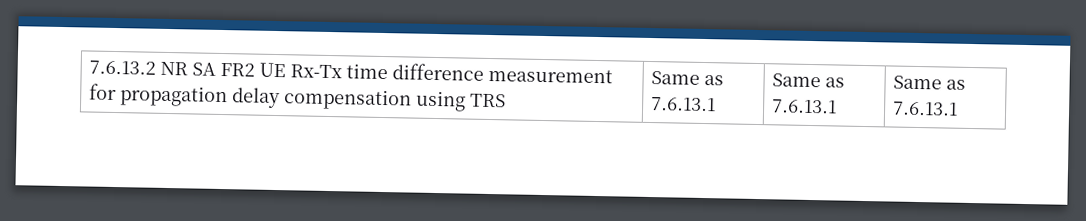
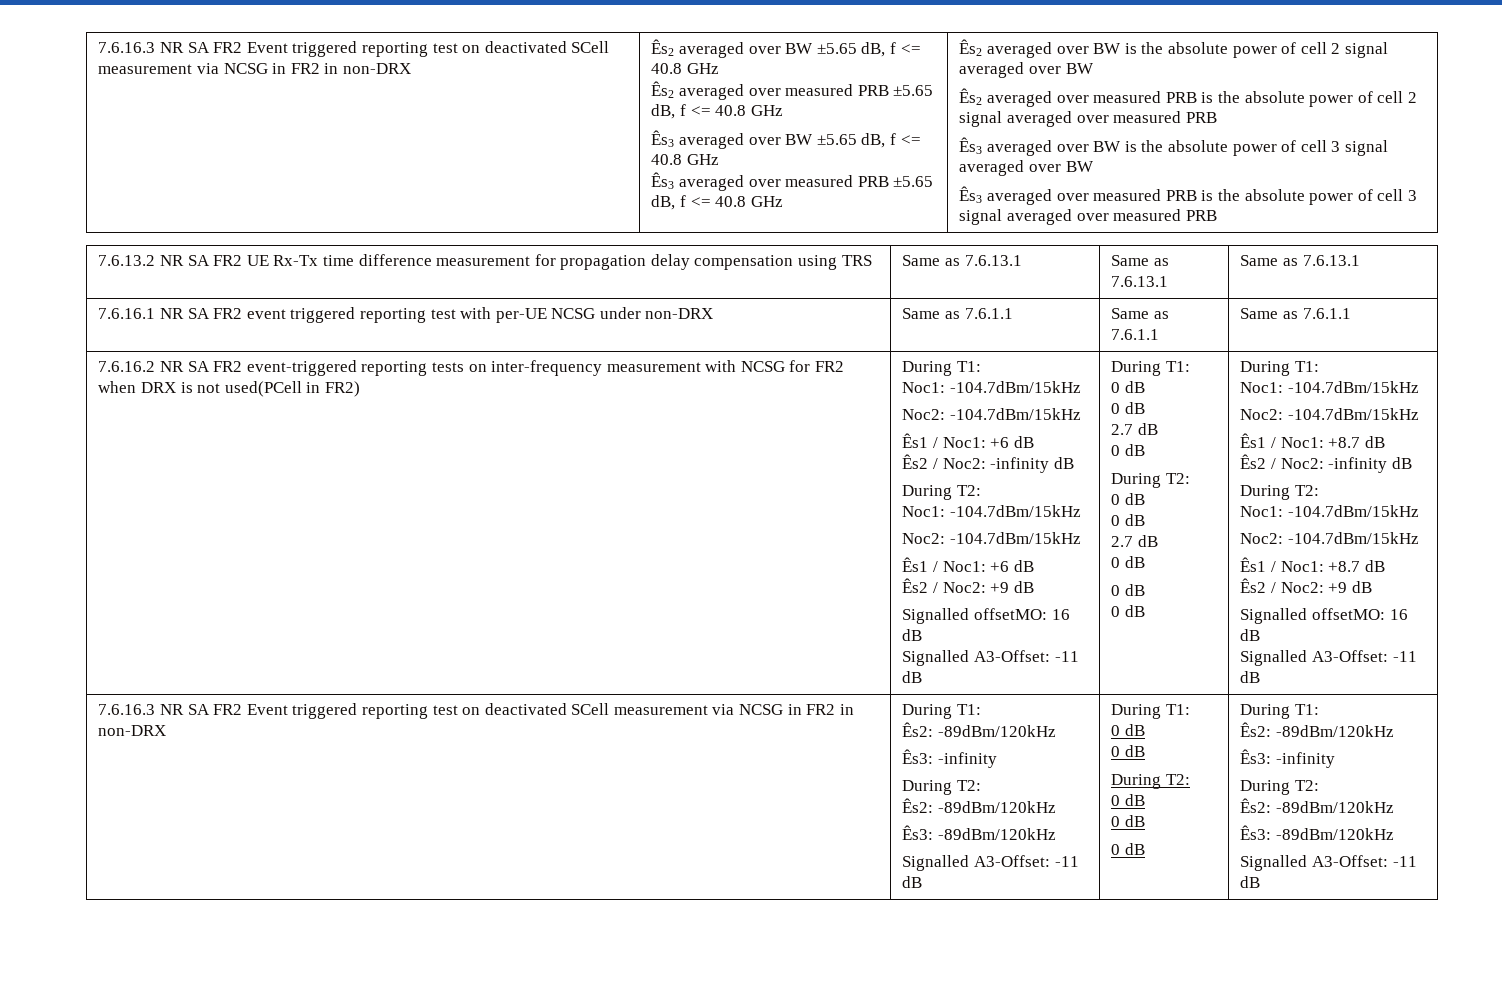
+ 7.6.16.3 NR SA FR2 Event triggered reporting test on deactivated SCell measurement via NCSG in FR2 in non-DRX | Ês2 averaged over BW ±5.65 dB, f <= 40.8 GHz
+ Ês2 averaged over measured PRB ±5.65 dB, f <= 40.8 GHz
+ Ês3 averaged over BW ±5.65 dB, f <= 40.8 GHz
+ Ês3 averaged over measured PRB ±5.65 dB, f <= 40.8 GHz | Ês2 averaged over BW is the absolute power of cell 2 signal averaged over BW
+ Ês2 averaged over measured PRB is the absolute power of cell 2 signal averaged over measured PRB
+ Ês3 averaged over BW is the absolute power of cell 3 signal averaged over BW
+ Ês3 averaged over measured PRB is the absolute power of cell 3 signal averaged over measured PRB
+ 7.6.16.1 NR SA FR2 event triggered reporting test with per-UE NCSG under non-DRX | Same as 7.6.1.1 | Same as 7.6.1.1 | Same as 7.6.1.1
+ 7.6.16.2 NR SA FR2 event-triggered reporting tests on inter-frequency measurement with NCSG for FR2 when DRX is not used(PCell in FR2) | During T1:
+ Noc1: -104.7dBm/15kHz
+ Noc2: -104.7dBm/15kHz
+ Ês1 / Noc1: +6 dB
+ Ês2 / Noc2: -infinity dB
+ During T2:
+ Noc1: -104.7dBm/15kHz
+ Noc2: -104.7dBm/15kHz
+ Ês1 / Noc1: +6 dB
+ Ês2 / Noc2: +9 dB
+ Signalled offsetMO: 16 dB
+ Signalled A3-Offset: -11 dB | During T1:
+ 0 dB
+ 0 dB
+ 2.7 dB
+ 0 dB
+ During T2:
+ 0 dB
+ 0 dB
+ 2.7 dB
+ 0 dB
+ 0 dB
+ 0 dB | During T1:
+ Noc1: -104.7dBm/15kHz
+ Noc2: -104.7dBm/15kHz
+ Ês1 / Noc1: +8.7 dB
+ Ês2 / Noc2: -infinity dB
+ During T2:
+ Noc1: -104.7dBm/15kHz
+ Noc2: -104.7dBm/15kHz
+ Ês1 / Noc1: +8.7 dB
+ Ês2 / Noc2: +9 dB
+ Signalled offsetMO: 16 dB
+ Signalled A3-Offset: -11 dB
+ 7.6.16.3 NR SA FR2 Event triggered reporting test on deactivated SCell measurement via NCSG in FR2 in non-DRX | During T1:
+ Ês2: -89dBm/120kHz
+ Ês3: -infinity
+ During T2:
+ Ês2: -89dBm/120kHz
+ Ês3: -89dBm/120kHz
+ Signalled A3-Offset: -11 dB | During T1:
+ 0 dB
+ 0 dB
+ During T2:
+ 0 dB
+ 0 dB
+ 0 dB | During T1:
+ Ês2: -89dBm/120kHz
+ Ês3: -infinity
+ During T2:
+ Ês2: -89dBm/120kHz
+ Ês3: -89dBm/120kHz
+ Signalled A3-Offset: -11 dB

